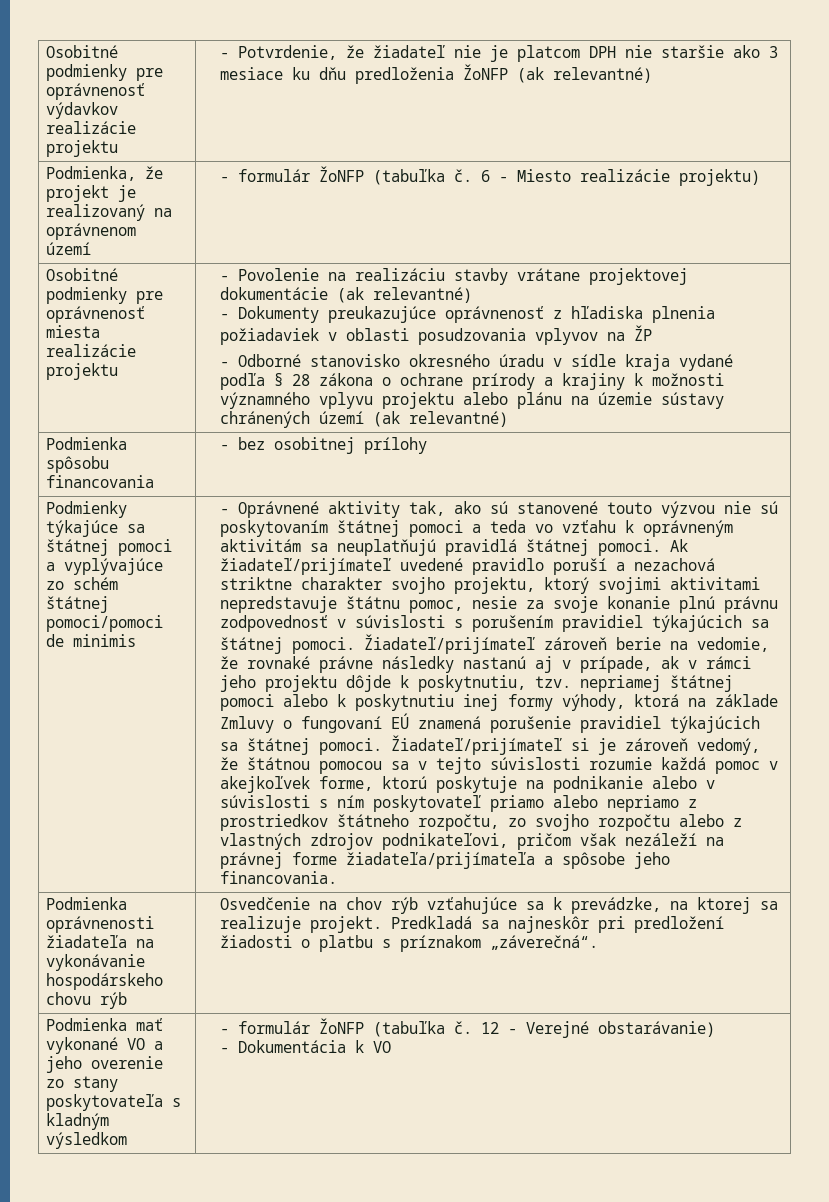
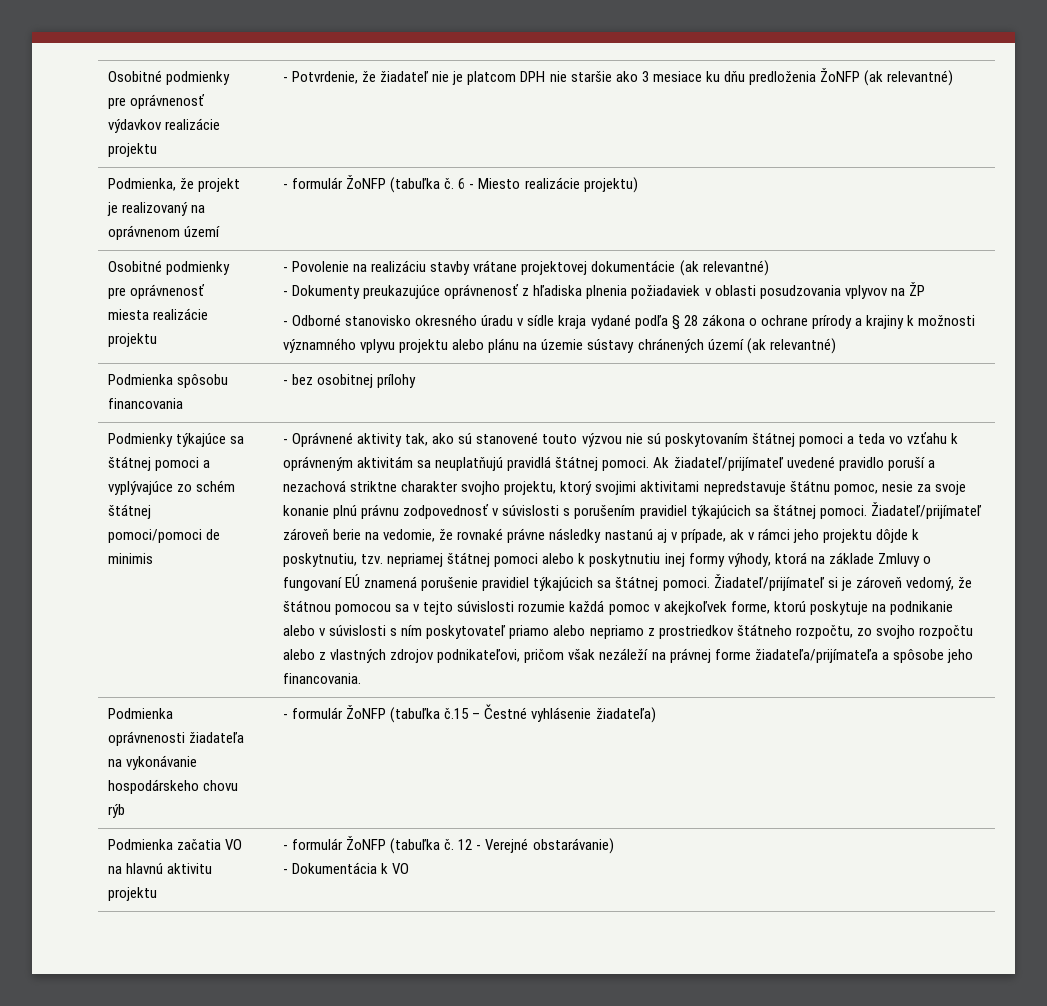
- Podmienka oprávnenosti žiadateľa na vykonávanie hospodárskeho chovu rýb | Osvedčenie na chov rýb vzťahujúce sa k prevádzke, na ktorej sa realizuje projekt. Predkladá sa najneskôr pri predložení žiadosti o platbu s príznakom „záverečná“.
- Podmienka mať vykonané VO a jeho overenie zo stany poskytovateľa s kladným výsledkom | - formulár ŽoNFP (tabuľka č. 12 - Verejné obstarávanie)
+ Podmienka oprávnenosti žiadateľa na vykonávanie hospodárskeho chovu rýb | - formulár ŽoNFP (tabuľka č.15 – Čestné vyhlásenie žiadateľa)
+ Podmienka začatia VO na hlavnú aktivitu projektu | - formulár ŽoNFP (tabuľka č. 12 - Verejné obstarávanie)

